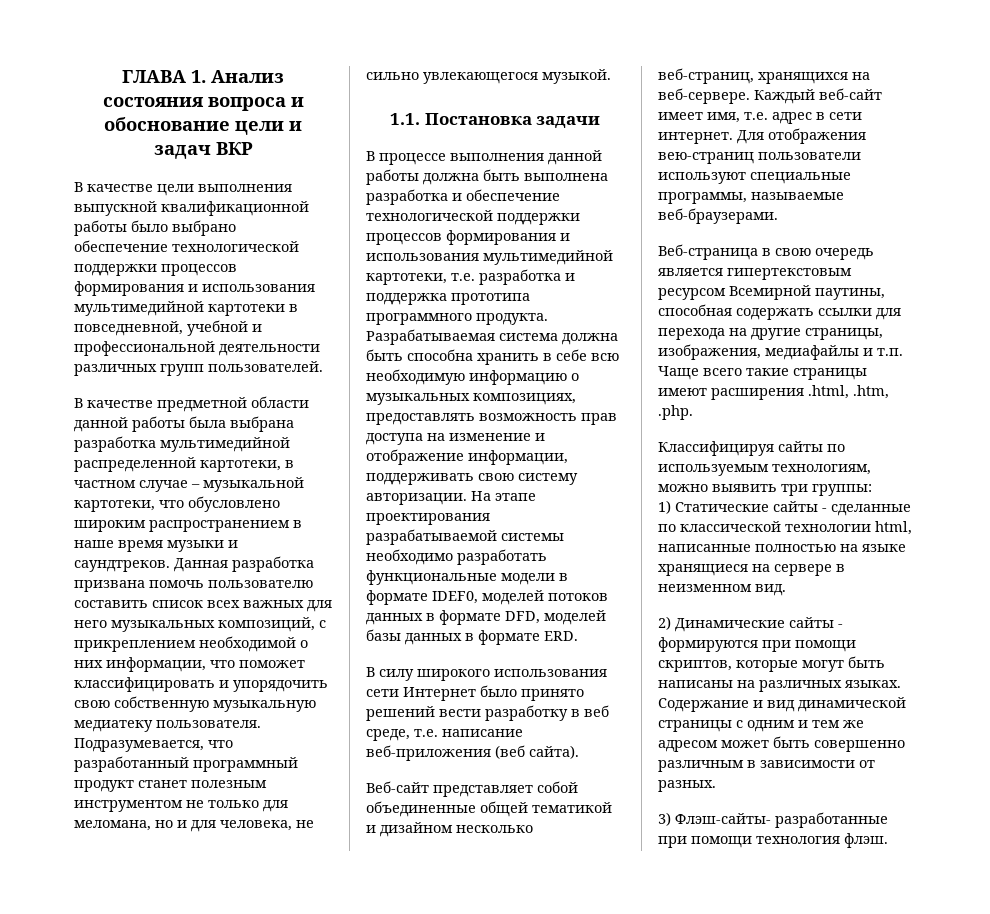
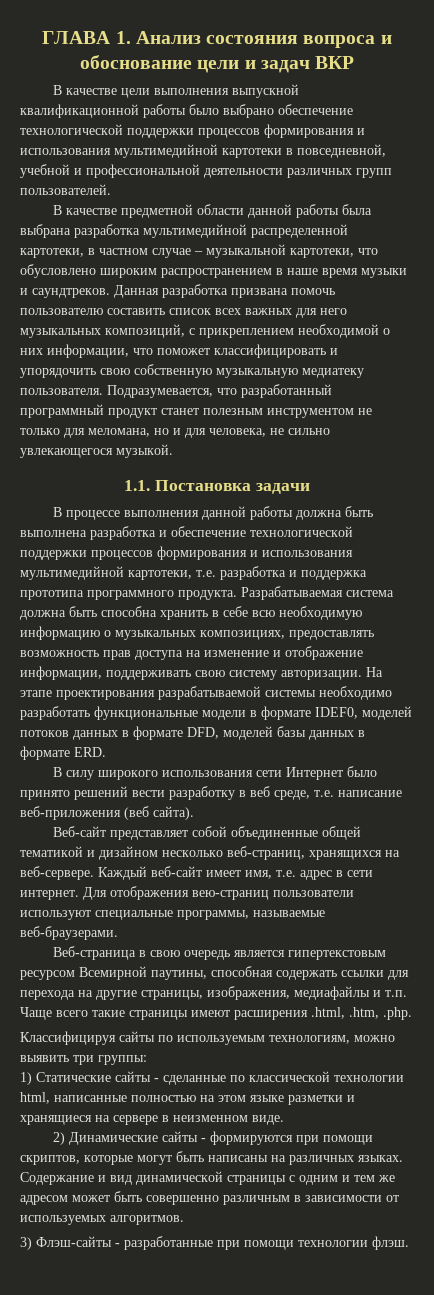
- 1) Статические сайты - сделанные по классической технологии html, написанные полностью на языке хранящиеся на сервере в неизменном вид.
+ 1) Статические сайты - сделанные по классической технологии html, написанные полностью на этом языке разметки и хранящиеся на сервере в неизменном виде.
- Содержание и вид динамической страницы с одним и тем же адресом может быть совершенно различным в зависимости от разных.
+ Содержание и вид динамической страницы с одним и тем же адресом может быть совершенно различным в зависимости от используемых алгоритмов.
- 3) Флэш-сайты- разработанные при помощи технология флэш.
+ 3) Флэш-сайты - разработанные при помощи технологии флэш.

